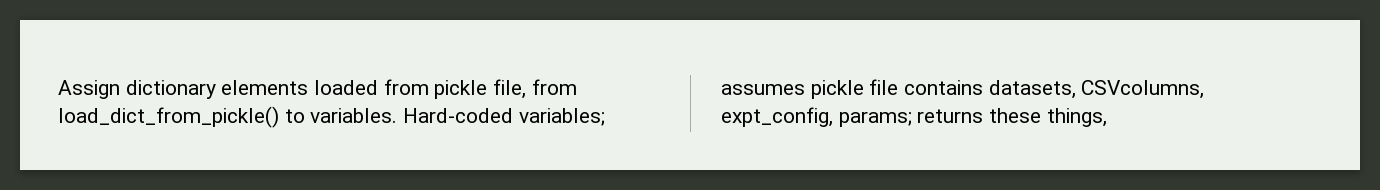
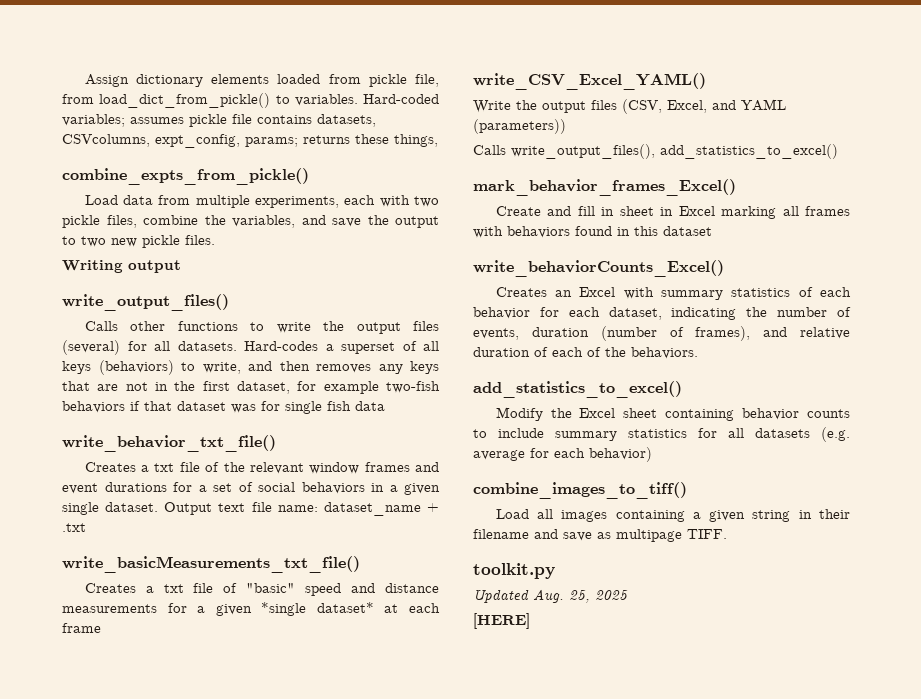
+ combine_expts_from_pickle()
+ Load data from multiple experiments, each with two pickle files, combine the variables, and save the output to two new pickle files.
+ Writing output
+ write_output_files()
+ Calls other functions to write the output files (several) for all datasets. Hard-codes a superset of all keys (behaviors) to write, and then removes any keys that are not in the first dataset, for example two-fish behaviors if that dataset was for single fish data
+ write_behavior_txt_file()
+ Creates a txt file of the relevant window frames and event durations for a set of social behaviors in a given single dataset. Output text file name: dataset_name + .txt
+ write_basicMeasurements_txt_file()
+ Creates a txt file of "basic" speed and distance measurements for a given *single dataset* at each frame
+ write_CSV_Excel_YAML()
+ Write the output files (CSV, Excel, and YAML (parameters))
+ Calls write_output_files(), add_statistics_to_excel()
+ mark_behavior_frames_Excel()
+ Create and fill in sheet in Excel marking all frames with behaviors found in this dataset
+ write_behaviorCounts_Excel()
+ Creates an Excel with summary statistics of each behavior for each dataset, indicating the number of events, duration (number of frames), and relative duration of each of the behaviors.
+ add_statistics_to_excel()
+ Modify the Excel sheet containing behavior counts to include summary statistics for all datasets (e.g. average for each behavior)
+ combine_images_to_tiff()
+ Load all images containing a given string in their filename and save as multipage TIFF.
+ toolkit.py
+ Updated Aug. 25, 2025
+ [HERE]

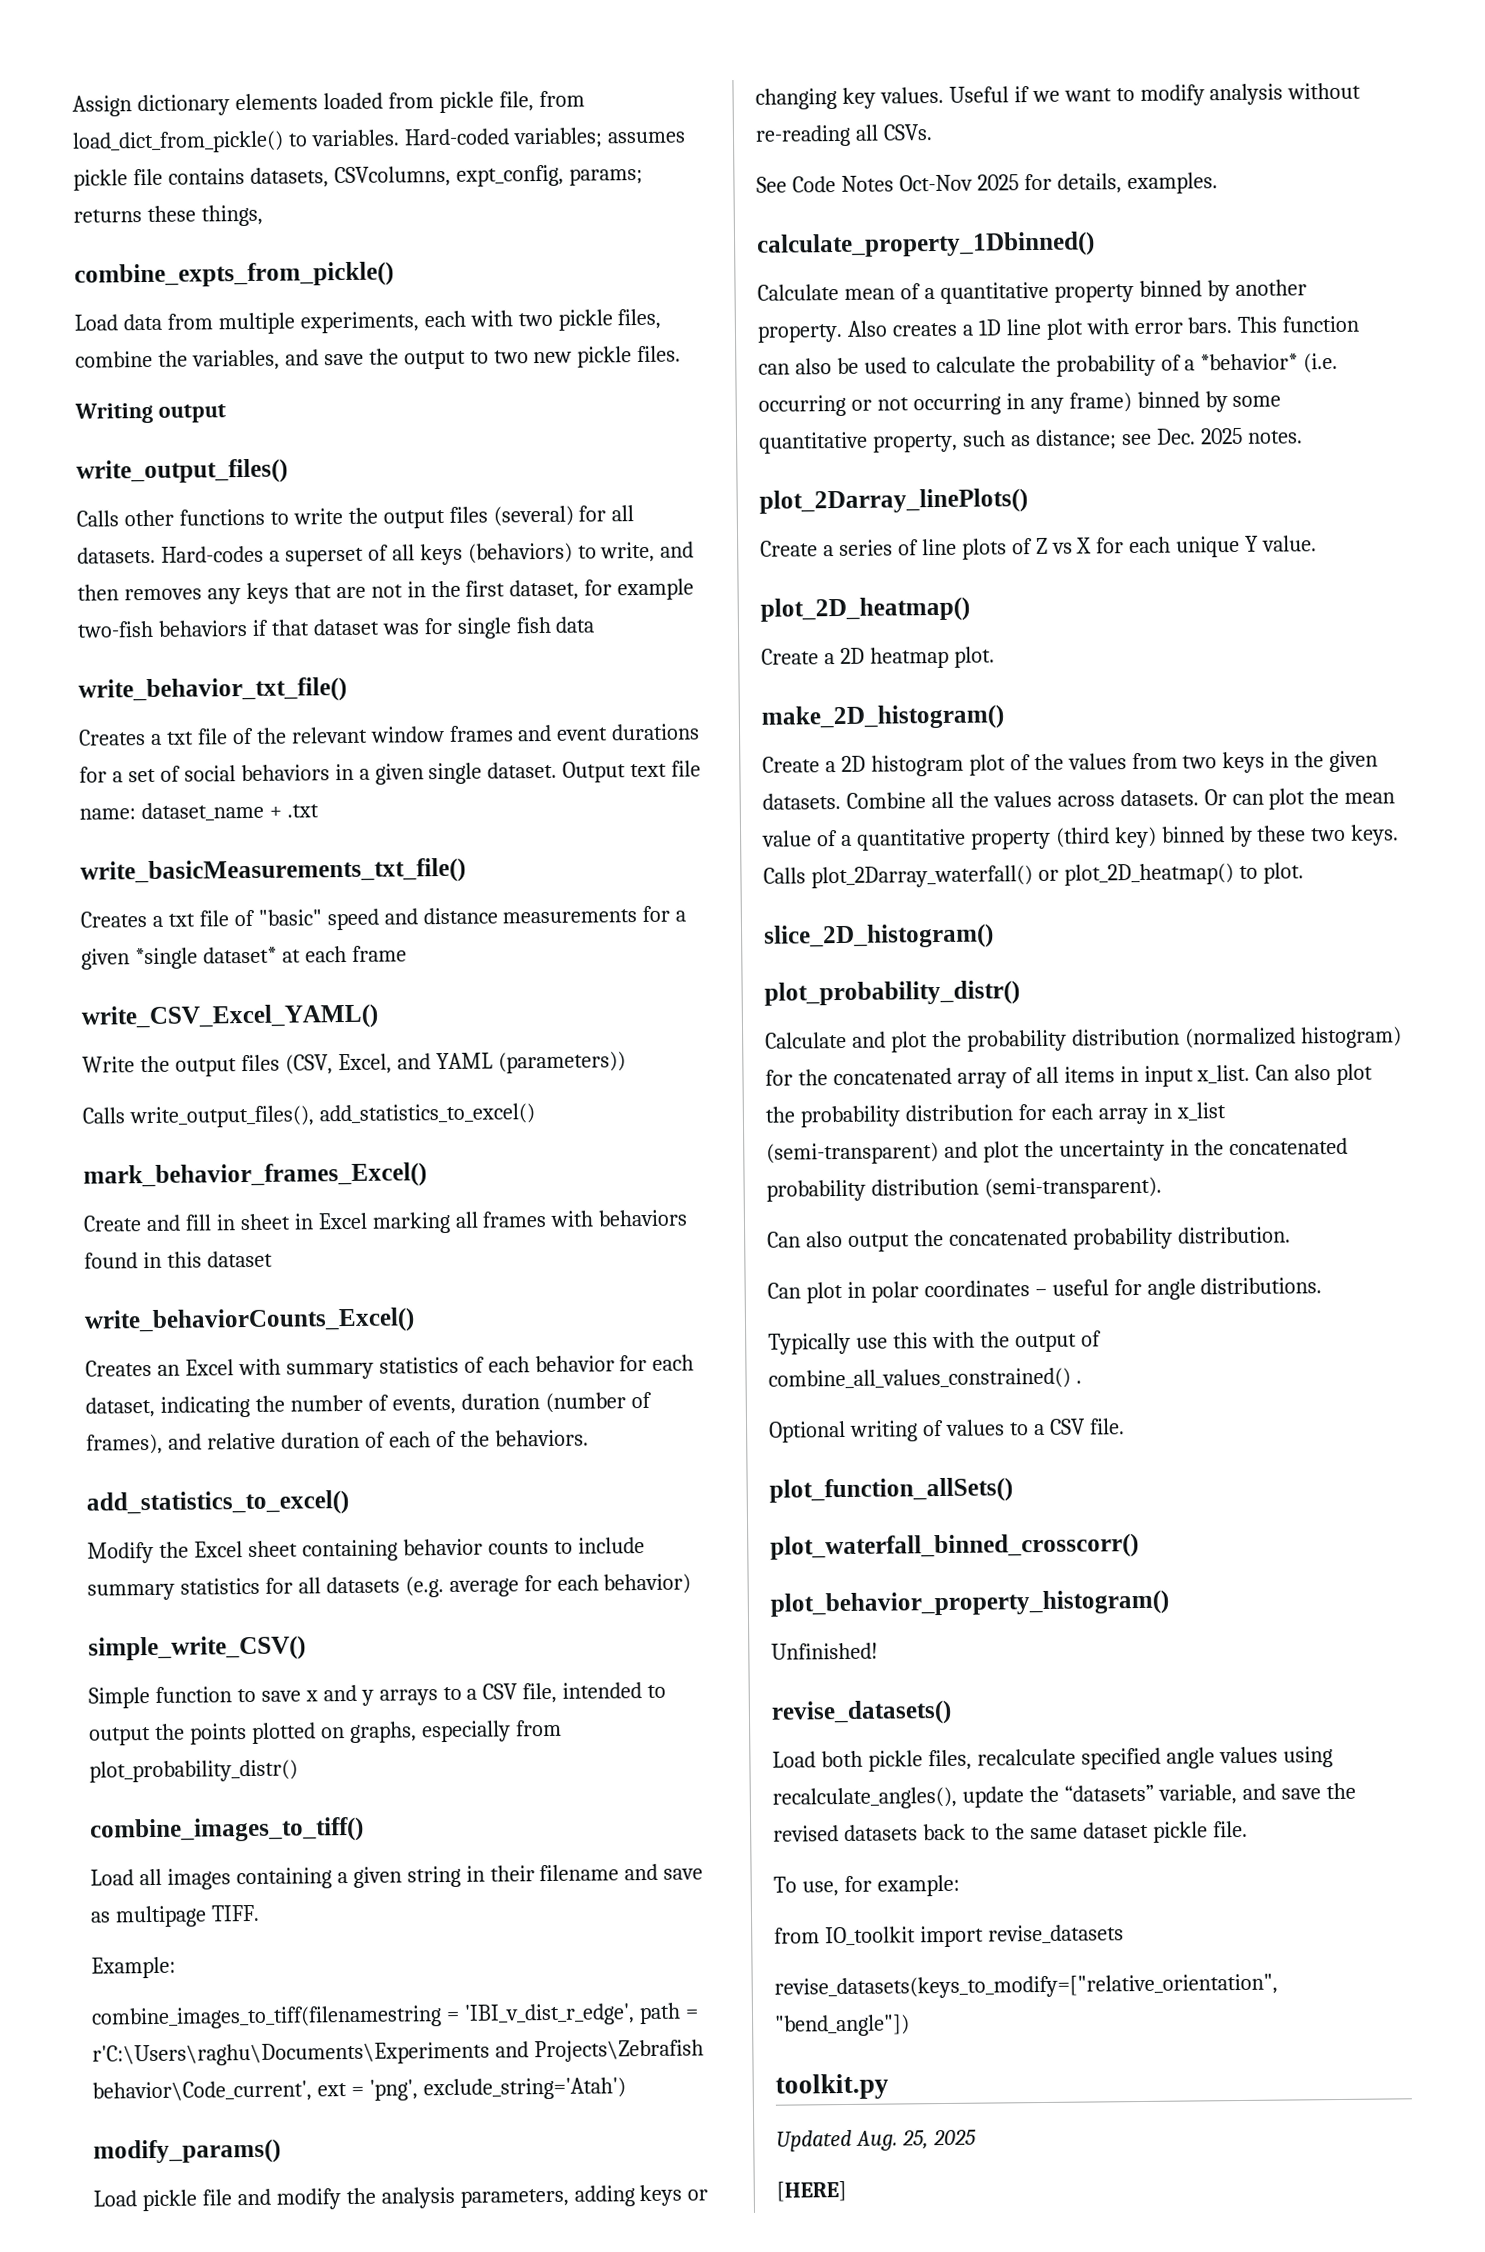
+ simple_write_CSV()
+ Simple function to save x and y arrays to a CSV file, intended to output the points plotted on graphs, especially from plot_probability_distr()
+ Example:
+ combine_images_to_tiff(filenamestring = 'IBI_v_dist_r_edge', path = r'C:\Users\raghu\Documents\Experiments and Projects\Zebrafish behavior\Code_current', ext = 'png', exclude_string='Atah')
+ modify_params()
+ Load pickle file and modify the analysis parameters, adding keys or changing key values. Useful if we want to modify analysis without re-reading all CSVs.
+ See Code Notes Oct-Nov 2025 for details, examples.
+ calculate_property_1Dbinned()
+ Calculate mean of a quantitative property binned by another property. Also creates a 1D line plot with error bars. This function can also be used to calculate the probability of a *behavior* (i.e. occurring or not occurring in any frame) binned by some quantitative property, such as distance; see Dec. 2025 notes.
+ plot_2Darray_linePlots()
+ Create a series of line plots of Z vs X for each unique Y value.
+ plot_2D_heatmap()
+ Create a 2D heatmap plot.
+ make_2D_histogram()
+ Create a 2D histogram plot of the values from two keys in the given datasets. Combine all the values across datasets. Or can plot the mean value of a quantitative property (third key) binned by these two keys. Calls plot_2Darray_waterfall() or plot_2D_heatmap() to plot.
+ slice_2D_histogram()
+ plot_probability_distr()
+ Calculate and plot the probability distribution (normalized histogram) for the concatenated array of all items in input x_list. Can also plot the probability distribution for each array in x_list (semi-transparent) and plot the uncertainty in the concatenated probability distribution (semi-transparent).
+ Can also output the concatenated probability distribution.
+ Can plot in polar coordinates – useful for angle distributions.
+ Typically use this with the output of combine_all_values_constrained() .
+ Optional writing of values to a CSV file.
+ plot_function_allSets()
+ plot_waterfall_binned_crosscorr()
+ plot_behavior_property_histogram()
+ Unfinished!
+ revise_datasets()
+ Load both pickle files, recalculate specified angle values using recalculate_angles(), update the “datasets” variable, and save the revised datasets back to the same dataset pickle file.
+ To use, for example:
+ from IO_toolkit import revise_datasets
+ revise_datasets(keys_to_modify=["relative_orientation", "bend_angle"])

